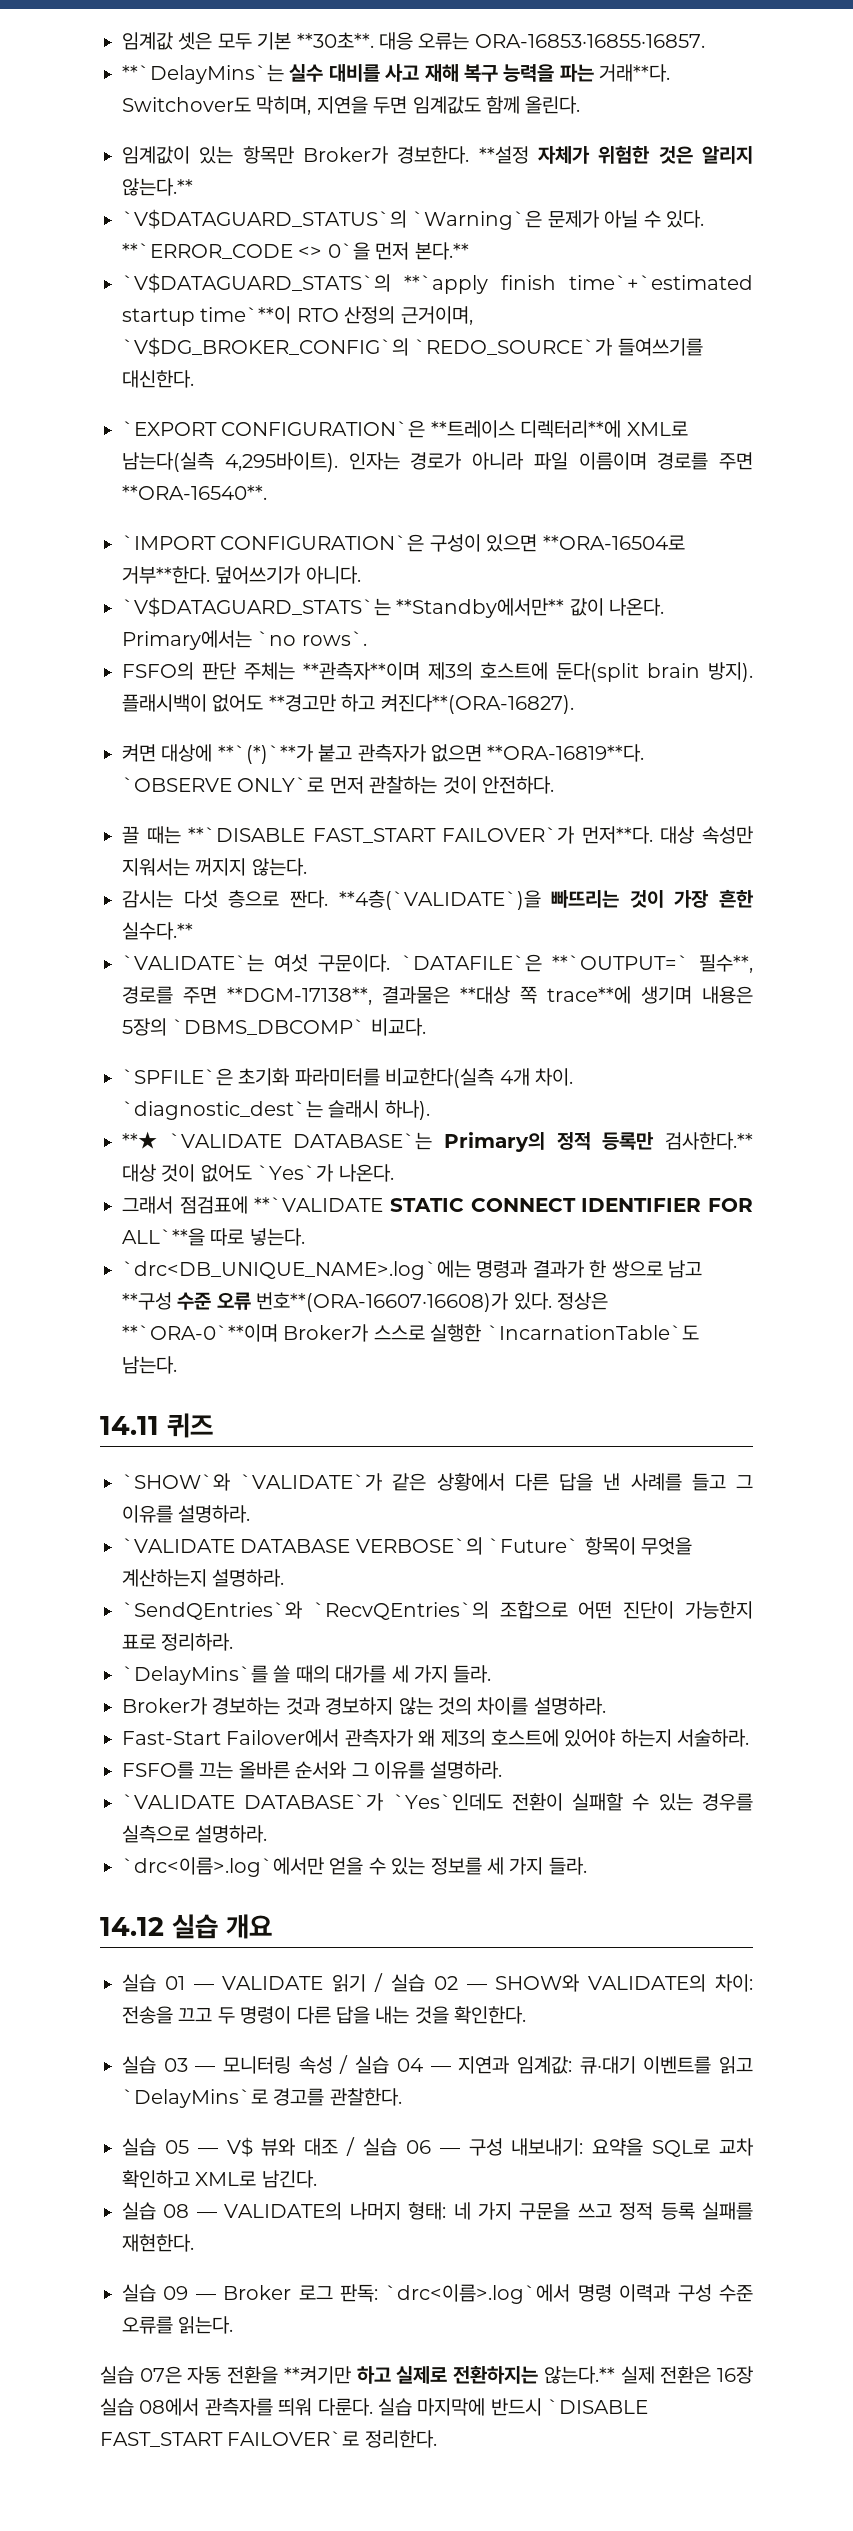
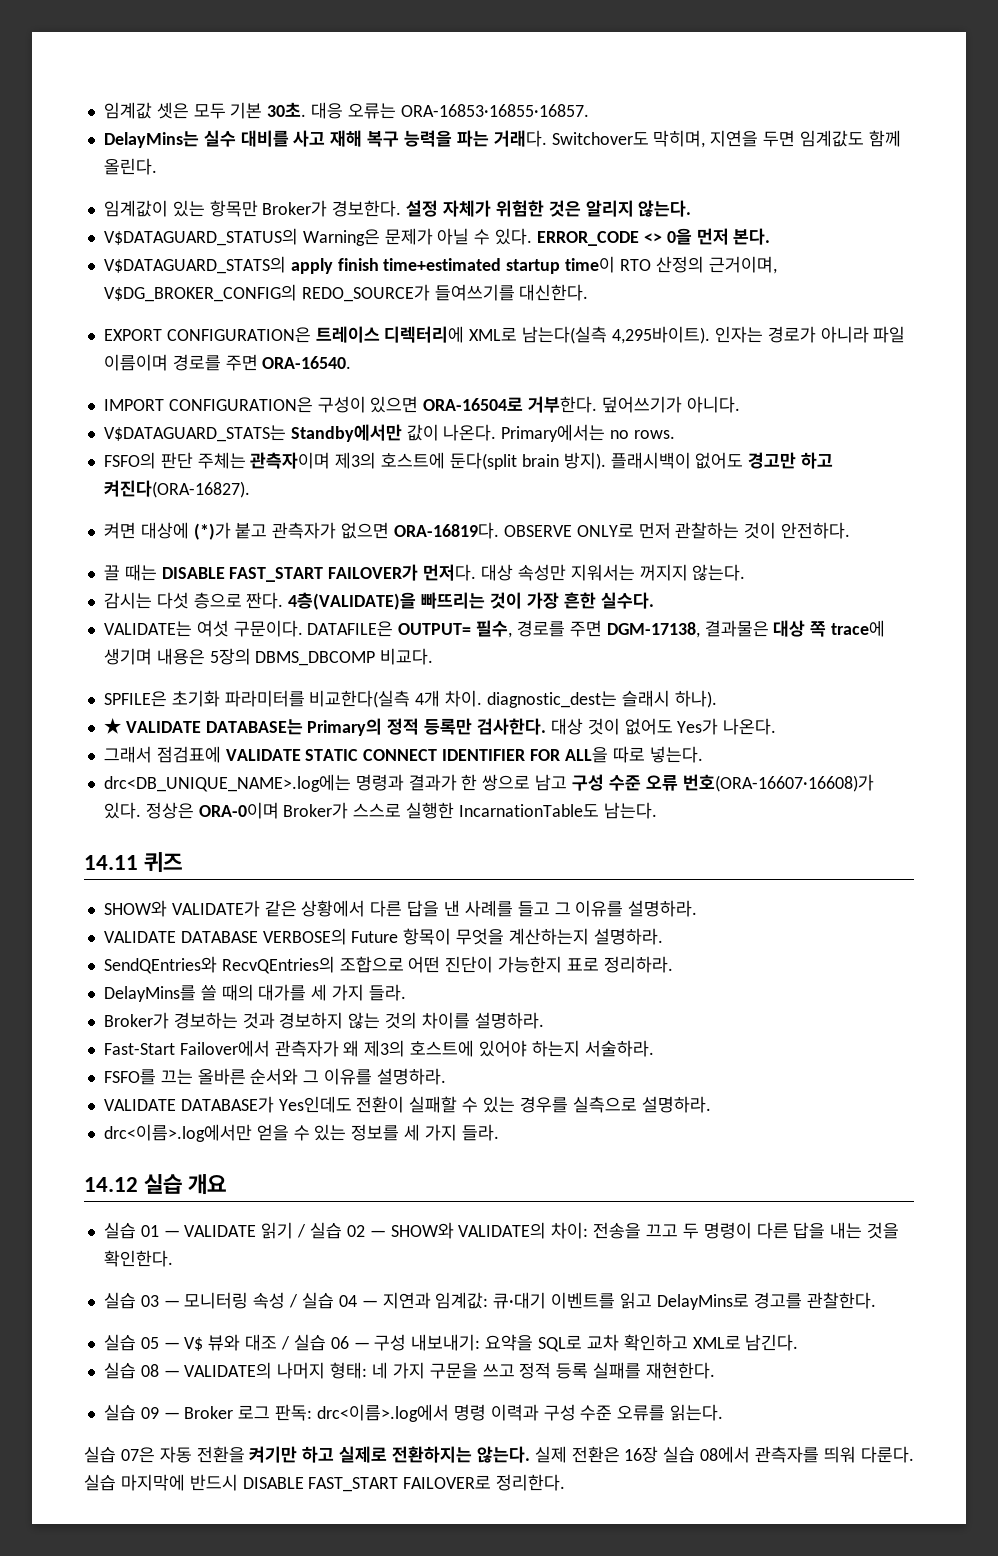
- 임계값 셋은 모두 기본 **30초**.
+ 임계값 셋은 모두 기본 30초.
- **`DelayMins`는 실수 대비를 사고 재해 복구 능력을 파는 거래**다.
+ DelayMins는 실수 대비를 사고 재해 복구 능력을 파는 거래다.
- **설정 자체가 위험한 것은 알리지 않는다.**
- `V$DATAGUARD_STATUS`의 `Warning`은 문제가 아닐 수 있다.
+ 설정 자체가 위험한 것은 알리지 않는다.
+ V$DATAGUARD_STATUS의 Warning은 문제가 아닐 수 있다.
- **`ERROR_CODE <> 0`을 먼저 본다.**
- `V$DATAGUARD_STATS`의 **`apply finish time`+`estimated startup time`**이 RTO 산정의 근거이며, `V$DG_BROKER_CONFIG`의 `REDO_SOURCE`가 들여쓰기를 대신한다.
+ ERROR_CODE <> 0을 먼저 본다.
+ V$DATAGUARD_STATS의 apply finish time+estimated startup time이 RTO 산정의 근거이며, V$DG_BROKER_CONFIG의 REDO_SOURCE가 들여쓰기를 대신한다.
- `EXPORT CONFIGURATION`은 **트레이스 디렉터리**에 XML로 남는다(실측 4,295바이트).
+ EXPORT CONFIGURATION은 트레이스 디렉터리에 XML로 남는다(실측 4,295바이트).
- 인자는 경로가 아니라 파일 이름이며 경로를 주면 **ORA-16540**.
- `IMPORT CONFIGURATION`은 구성이 있으면 **ORA-16504로 거부**한다.
+ 인자는 경로가 아니라 파일 이름이며 경로를 주면 ORA-16540.
+ IMPORT CONFIGURATION은 구성이 있으면 ORA-16504로 거부한다.
- `V$DATAGUARD_STATS`는 **Standby에서만** 값이 나온다.
+ V$DATAGUARD_STATS는 Standby에서만 값이 나온다.
- Primary에서는 `no rows`.
+ Primary에서는 no rows.
- FSFO의 판단 주체는 **관측자**이며 제3의 호스트에 둔다(split brain 방지).
+ FSFO의 판단 주체는 관측자이며 제3의 호스트에 둔다(split brain 방지).
- 플래시백이 없어도 **경고만 하고 켜진다**(ORA-16827).
+ 플래시백이 없어도 경고만 하고 켜진다(ORA-16827).
- 켜면 대상에 **`(*)`**가 붙고 관측자가 없으면 **ORA-16819**다. `OBSERVE ONLY`로 먼저 관찰하는 것이 안전하다.
+ 켜면 대상에 (*)가 붙고 관측자가 없으면 ORA-16819다. OBSERVE ONLY로 먼저 관찰하는 것이 안전하다.
- 끌 때는 **`DISABLE FAST_START FAILOVER`가 먼저**다.
+ 끌 때는 DISABLE FAST_START FAILOVER가 먼저다.
- **4층(`VALIDATE`)을 빠뜨리는 것이 가장 흔한 실수다.**
- `VALIDATE`는 여섯 구문이다. `DATAFILE`은 **`OUTPUT=` 필수**, 경로를 주면 **DGM-17138**, 결과물은 **대상 쪽 trace**에 생기며 내용은 5장의 `DBMS_DBCOMP` 비교다.
+ 4층(VALIDATE)을 빠뜨리는 것이 가장 흔한 실수다.
+ VALIDATE는 여섯 구문이다. DATAFILE은 OUTPUT= 필수, 경로를 주면 DGM-17138, 결과물은 대상 쪽 trace에 생기며 내용은 5장의 DBMS_DBCOMP 비교다.
- `SPFILE`은 초기화 파라미터를 비교한다(실측 4개 차이. `diagnostic_dest`는 슬래시 하나).
+ SPFILE은 초기화 파라미터를 비교한다(실측 4개 차이. diagnostic_dest는 슬래시 하나).
- **★ `VALIDATE DATABASE`는 Primary의 정적 등록만 검사한다.** 대상 것이 없어도 `Yes`가 나온다.
+ ★ VALIDATE DATABASE는 Primary의 정적 등록만 검사한다. 대상 것이 없어도 Yes가 나온다.
- 그래서 점검표에 **`VALIDATE STATIC CONNECT IDENTIFIER FOR ALL`**을 따로 넣는다.
+ 그래서 점검표에 VALIDATE STATIC CONNECT IDENTIFIER FOR ALL을 따로 넣는다.
- `drc<DB_UNIQUE_NAME>.log`에는 명령과 결과가 한 쌍으로 남고 **구성 수준 오류 번호**(ORA-16607·16608)가 있다.
+ drc<DB_UNIQUE_NAME>.log에는 명령과 결과가 한 쌍으로 남고 구성 수준 오류 번호(ORA-16607·16608)가 있다.
- 정상은 **`ORA-0`**이며 Broker가 스스로 실행한 `IncarnationTable`도 남는다.
+ 정상은 ORA-0이며 Broker가 스스로 실행한 IncarnationTable도 남는다.
- `SHOW`와 `VALIDATE`가 같은 상황에서 다른 답을 낸 사례를 들고 그 이유를 설명하라.
+ SHOW와 VALIDATE가 같은 상황에서 다른 답을 낸 사례를 들고 그 이유를 설명하라.
- `VALIDATE DATABASE VERBOSE`의 `Future` 항목이 무엇을 계산하는지 설명하라.
+ VALIDATE DATABASE VERBOSE의 Future 항목이 무엇을 계산하는지 설명하라.
- `SendQEntries`와 `RecvQEntries`의 조합으로 어떤 진단이 가능한지 표로 정리하라.
+ SendQEntries와 RecvQEntries의 조합으로 어떤 진단이 가능한지 표로 정리하라.
- `DelayMins`를 쓸 때의 대가를 세 가지 들라.
+ DelayMins를 쓸 때의 대가를 세 가지 들라.
- `VALIDATE DATABASE`가 `Yes`인데도 전환이 실패할 수 있는 경우를 실측으로 설명하라.
+ VALIDATE DATABASE가 Yes인데도 전환이 실패할 수 있는 경우를 실측으로 설명하라.
- `drc<이름>.log`에서만 얻을 수 있는 정보를 세 가지 들라.
+ drc<이름>.log에서만 얻을 수 있는 정보를 세 가지 들라.
- 실습 03 — 모니터링 속성 / 실습 04 — 지연과 임계값: 큐·대기 이벤트를 읽고 `DelayMins`로 경고를 관찰한다.
+ 실습 03 — 모니터링 속성 / 실습 04 — 지연과 임계값: 큐·대기 이벤트를 읽고 DelayMins로 경고를 관찰한다.
- 실습 09 — Broker 로그 판독: `drc<이름>.log`에서 명령 이력과 구성 수준 오류를 읽는다.
+ 실습 09 — Broker 로그 판독: drc<이름>.log에서 명령 이력과 구성 수준 오류를 읽는다.
- 실습 07은 자동 전환을 **켜기만 하고 실제로 전환하지는 않는다.** 실제 전환은 16장 실습 08에서 관측자를 띄워 다룬다.
+ 실습 07은 자동 전환을 켜기만 하고 실제로 전환하지는 않는다. 실제 전환은 16장 실습 08에서 관측자를 띄워 다룬다.
- 실습 마지막에 반드시 `DISABLE FAST_START FAILOVER`로 정리한다.
+ 실습 마지막에 반드시 DISABLE FAST_START FAILOVER로 정리한다.

